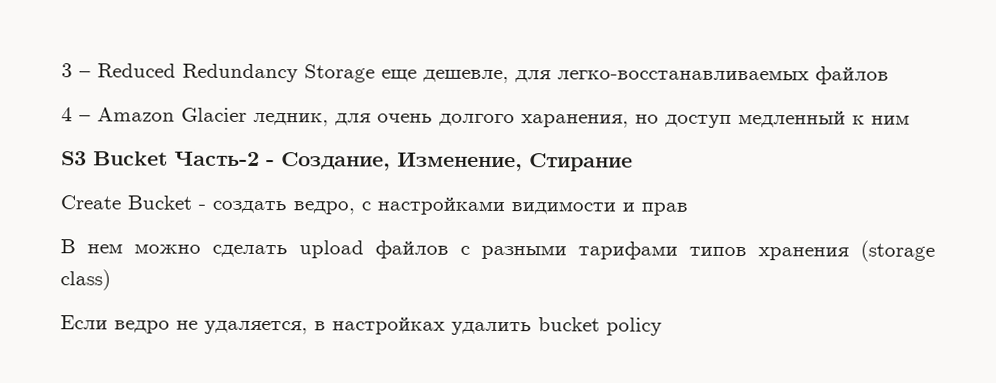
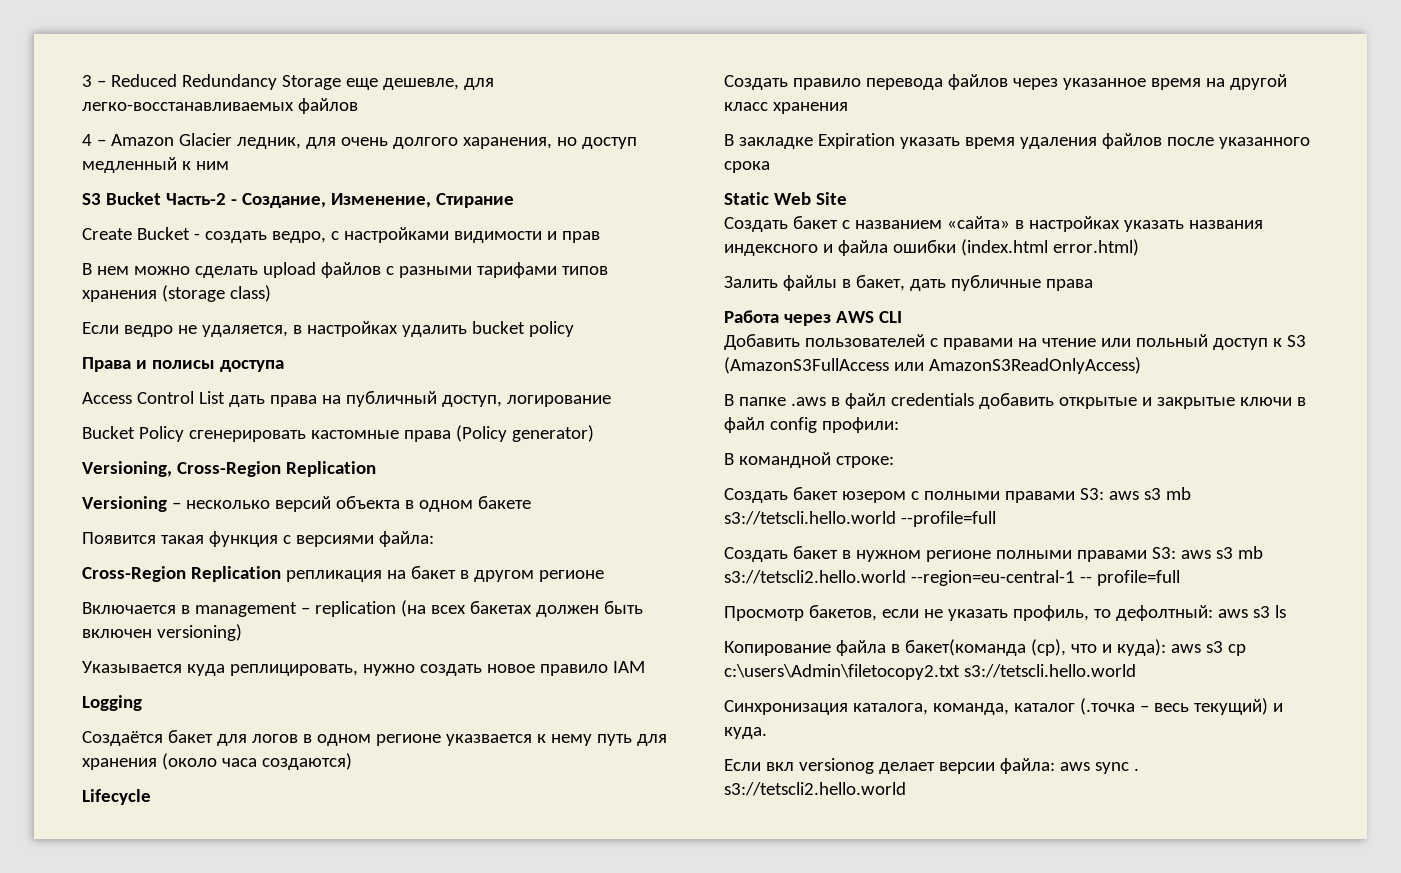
+ Права и полисы доступа
+ Access Control List дать права на публичный доступ, логирование
+ Bucket Policy сгенерировать кастомные права (Policy generator)
+ Versioning, Cross-Region Replication
+ Versioning – несколько версий объекта в одном бакете
+ Появится такая функция с версиями файла:
+ Cross-Region Replication репликация на бакет в другом регионе
+ Включается в management – replication (на всех бакетах должен быть включен versioning)
+ Указывается куда реплицировать, нужно создать новое правило IAM
+ Logging
+ Создаётся бакет для логов в одном регионе указвается к нему путь для хранения (около часа создаются)
+ Lifecycle
+ Создать правило перевода файлов через указанное время на другой класс хранения
+ В закладке Expiration указать время удаления файлов после указанного срока
+ Static Web Site
+ Создать бакет с названием «сайта» в настройках указать названия индексного и файла ошибки (index.html error.html)
+ Залить файлы в бакет, дать публичные права
+ Работа через AWS CLI
+ Добавить пользователей с правами на чтение или польный доступ к S3 (AmazonS3FullAccess или AmazonS3ReadOnlyAccess)
+ В папке .aws в файл credentials добавить открытые и закрытые ключи в файл config профили:
+ В командной строке:
+ Создать бакет юзером с полными правами S3: aws s3 mb s3://tetscli.hello.world --profile=full
+ Создать бакет в нужном регионе полными правами S3: aws s3 mb s3://tetscli2.hello.world --region=eu-central-1 -- profile=full
+ Просмотр бакетов, если не указать профиль, то дефолтный: aws s3 ls
+ Копирование файла в бакет(команда (cp), что и куда): aws s3 cp c:\users\Admin\filetocopy2.txt s3://tetscli.hello.world
+ Синхронизация каталога, команда, каталог (.точка – весь текущий) и куда.
+ Если вкл versionog делает версии файла: aws sync . s3://tetscli2.hello.world

